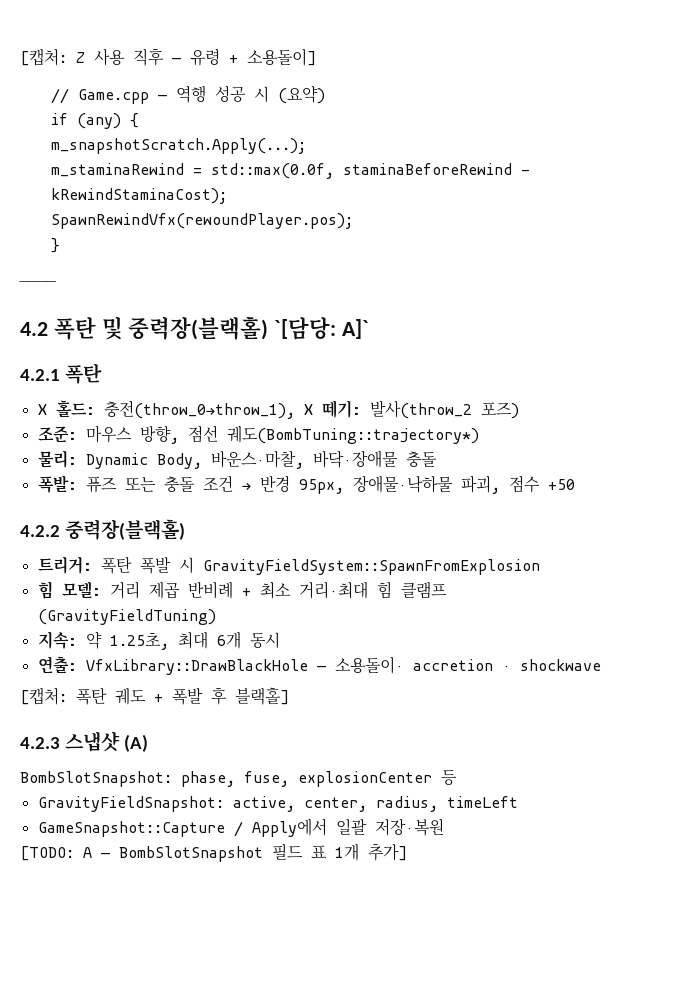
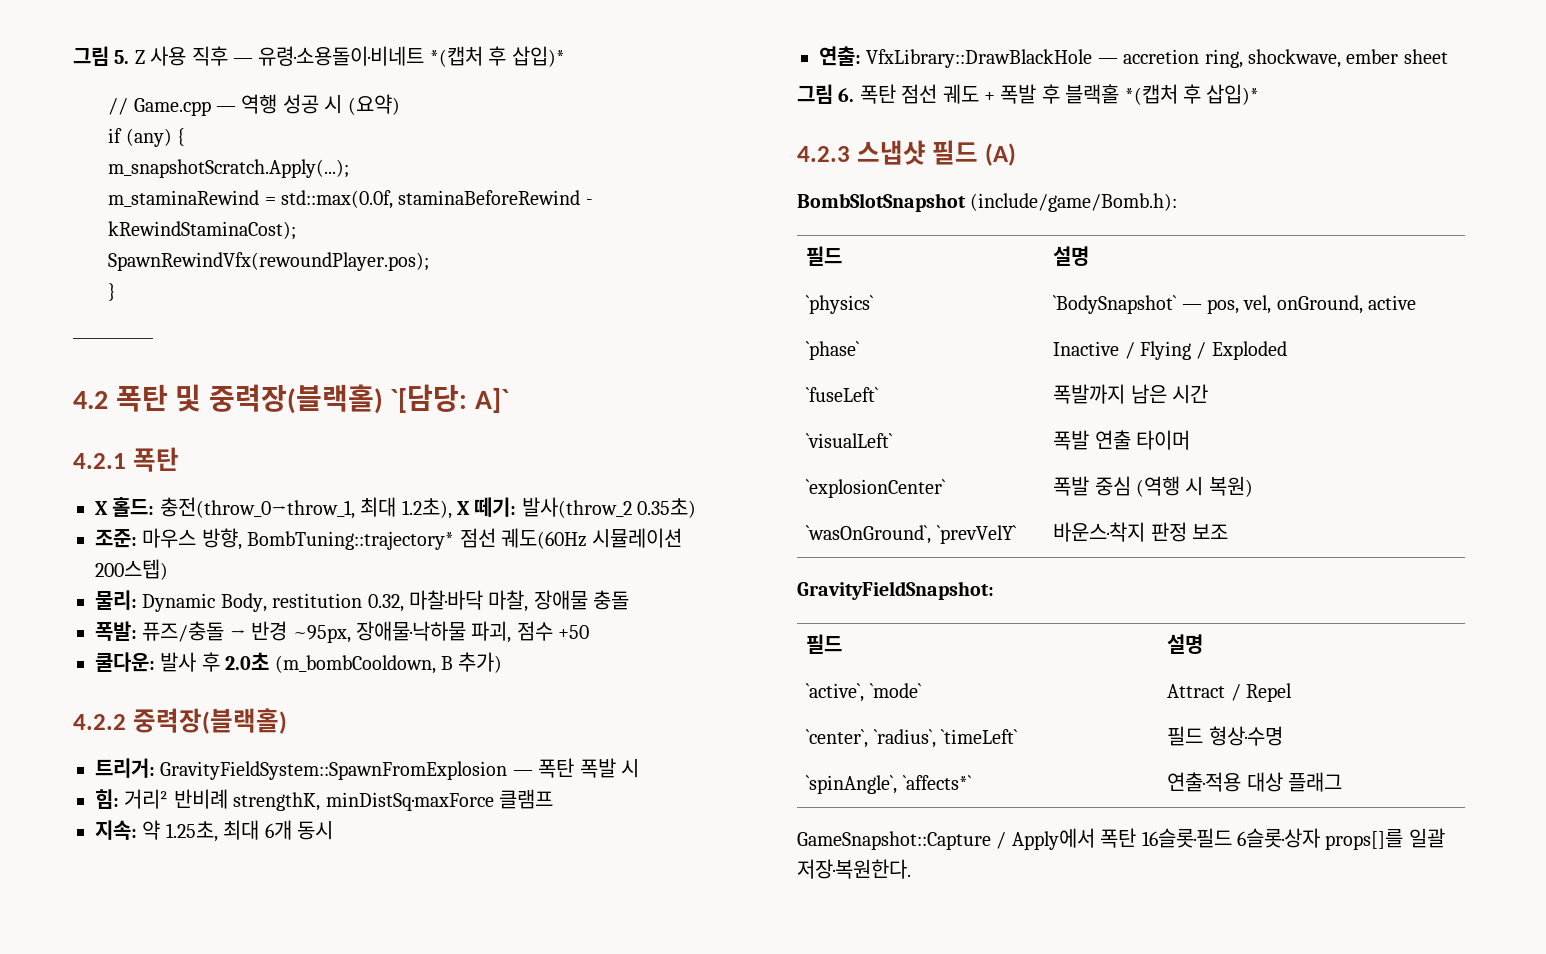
- [캡처: Z 사용 직후 — 유령 + 소용돌이]
+ 그림 5. Z 사용 직후 — 유령·소용돌이·비네트 *(캡처 후 삽입)*
- X 홀드: 충전(throw_0→throw_1), X 떼기: 발사(throw_2 포즈)
+ X 홀드: 충전(throw_0→throw_1, 최대 1.2초), X 떼기: 발사(throw_2 0.35초)
- 조준: 마우스 방향, 점선 궤도(BombTuning::trajectory*)
- 물리: Dynamic Body, 바운스·마찰, 바닥·장애물 충돌
- 폭발: 퓨즈 또는 충돌 조건 → 반경 95px, 장애물·낙하물 파괴, 점수 +50
+ 조준: 마우스 방향, BombTuning::trajectory* 점선 궤도(60Hz 시뮬레이션 200스텝)
+ 물리: Dynamic Body, restitution 0.32, 마찰·바닥 마찰, 장애물 충돌
+ 폭발: 퓨즈/충돌 → 반경 ~95px, 장애물·낙하물 파괴, 점수 +50
+ 쿨다운: 발사 후 2.0초 (m_bombCooldown, B 추가)
- 트리거: 폭탄 폭발 시 GravityFieldSystem::SpawnFromExplosion
- 힘 모델: 거리 제곱 반비례 + 최소 거리·최대 힘 클램프 (GravityFieldTuning)
+ 트리거: GravityFieldSystem::SpawnFromExplosion — 폭탄 폭발 시
+ 힘: 거리² 반비례 strengthK, minDistSq·maxForce 클램프
- 연출: VfxLibrary::DrawBlackHole — 소용돌이· accretion · shockwave
- [캡처: 폭탄 궤도 + 폭발 후 블랙홀]
+ 연출: VfxLibrary::DrawBlackHole — accretion ring, shockwave, ember sheet
+ 그림 6. 폭탄 점선 궤도 + 폭발 후 블랙홀 *(캡처 후 삽입)*
- 4.2.3 스냅샷 (A)
+ 4.2.3 스냅샷 필드 (A)
- BombSlotSnapshot: phase, fuse, explosionCenter 등
- GravityFieldSnapshot: active, center, radius, timeLeft
- GameSnapshot::Capture / Apply에서 일괄 저장·복원
- [TODO: A — BombSlotSnapshot 필드 표 1개 추가]
+ BombSlotSnapshot (include/game/Bomb.h):
+ 필드 | 설명
+ `physics` | `BodySnapshot` — pos, vel, onGround, active
+ `phase` | Inactive / Flying / Exploded
+ `fuseLeft` | 폭발까지 남은 시간
+ `visualLeft` | 폭발 연출 타이머
+ `explosionCenter` | 폭발 중심 (역행 시 복원)
+ `wasOnGround`, `prevVelY` | 바운스·착지 판정 보조
+ GravityFieldSnapshot:
+ 필드 | 설명
+ `active`, `mode` | Attract / Repel
+ `center`, `radius`, `timeLeft` | 필드 형상·수명
+ `spinAngle`, `affects*` | 연출·적용 대상 플래그
+ GameSnapshot::Capture / Apply에서 폭탄 16슬롯·필드 6슬롯·상자 props[]를 일괄 저장·복원한다.

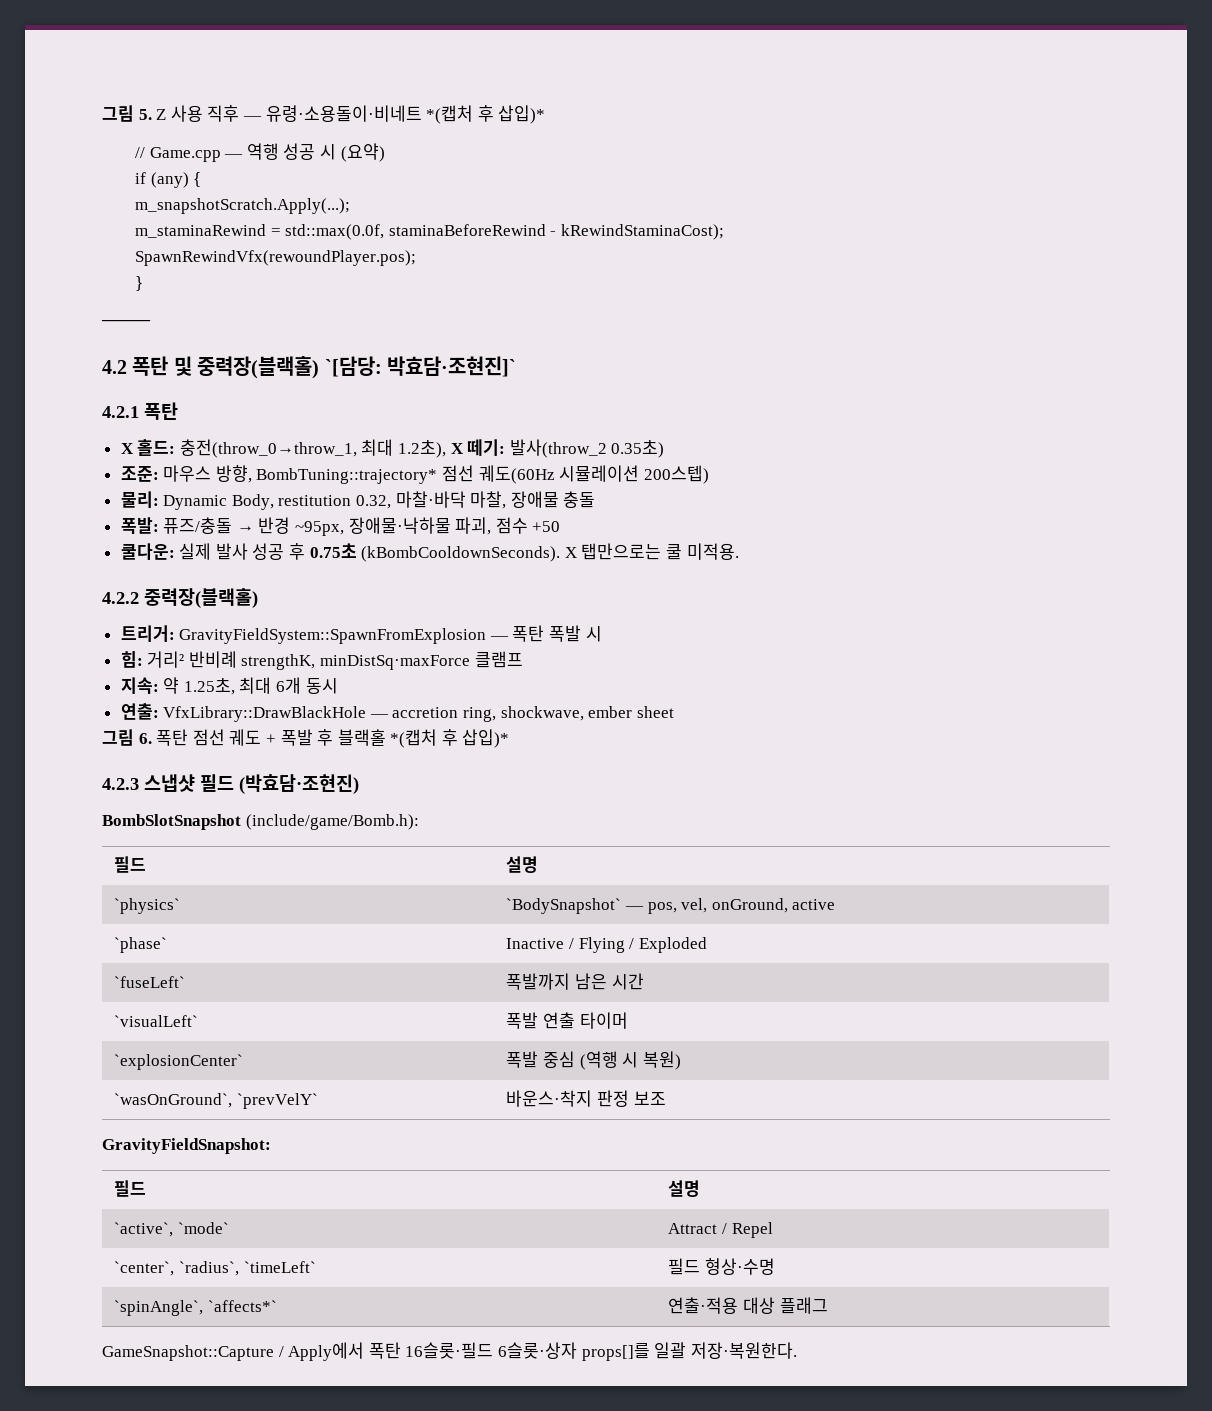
- 4.2 폭탄 및 중력장(블랙홀) `[담당: A]`
+ 4.2 폭탄 및 중력장(블랙홀) `[담당: 박효담·조현진]`
- 쿨다운: 발사 후 2.0초 (m_bombCooldown, B 추가)
+ 쿨다운: 실제 발사 성공 후 0.75초 (kBombCooldownSeconds). X 탭만으로는 쿨 미적용.
- 4.2.3 스냅샷 필드 (A)
+ 4.2.3 스냅샷 필드 (박효담·조현진)

